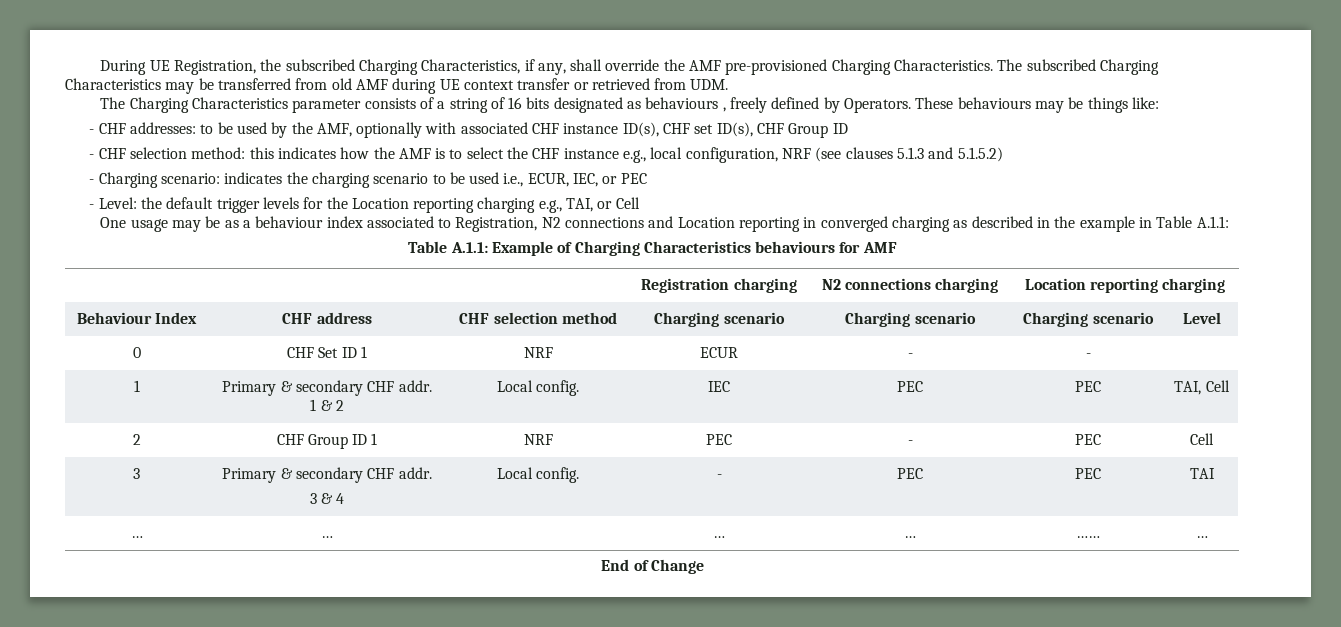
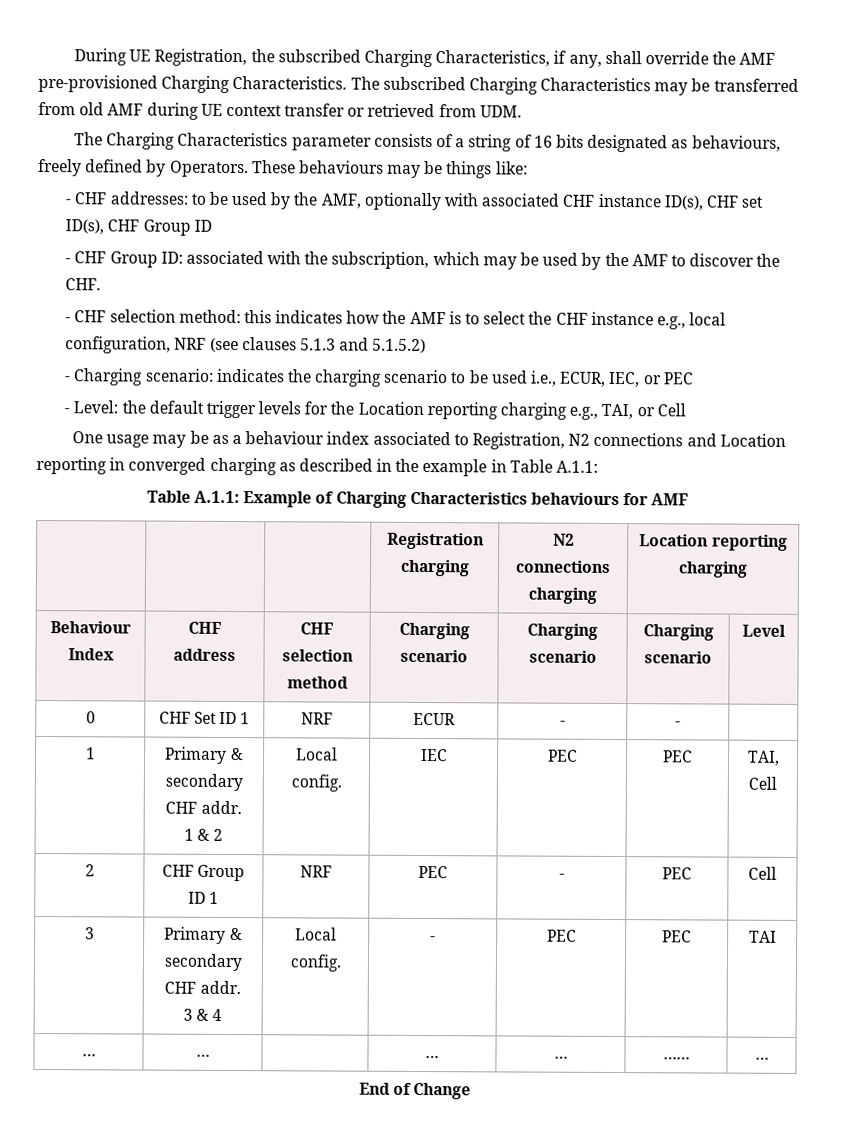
- The Charging Characteristics parameter consists of a string of 16 bits designated as behaviours , freely defined by Operators.
+ The Charging Characteristics parameter consists of a string of 16 bits designated as behaviours, freely defined by Operators.
+ - CHF Group ID: associated with the subscription, which may be used by the AMF to discover the CHF.

